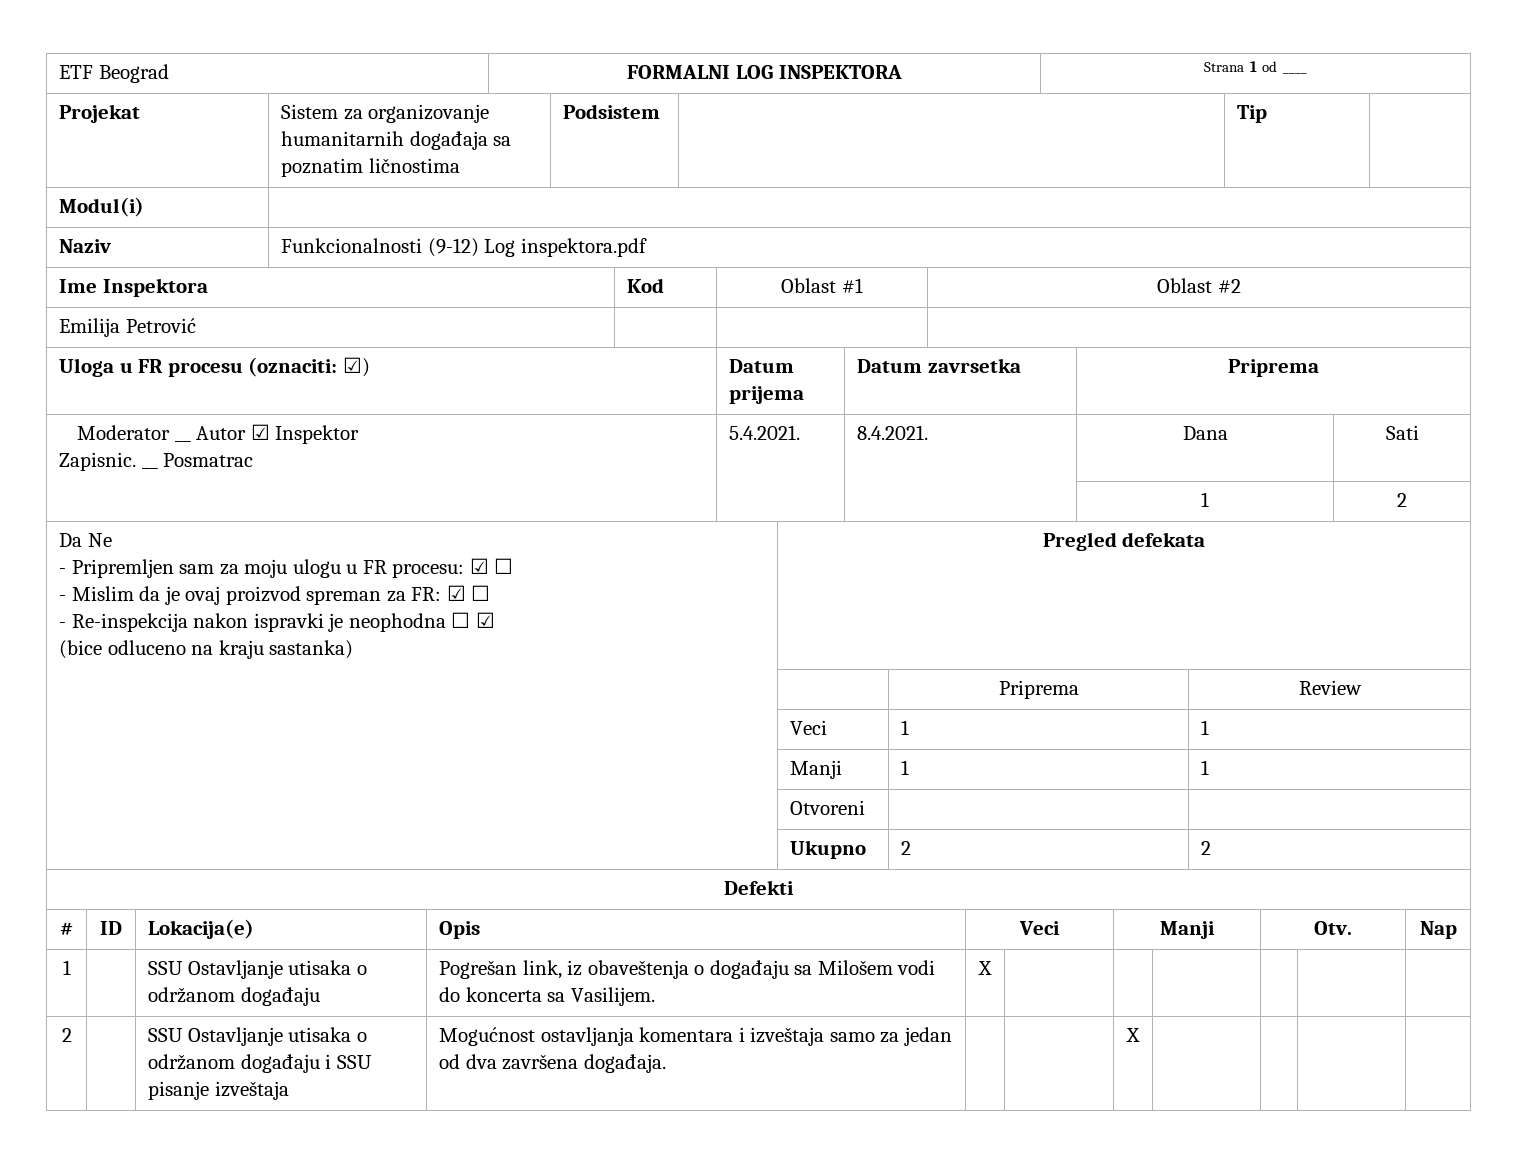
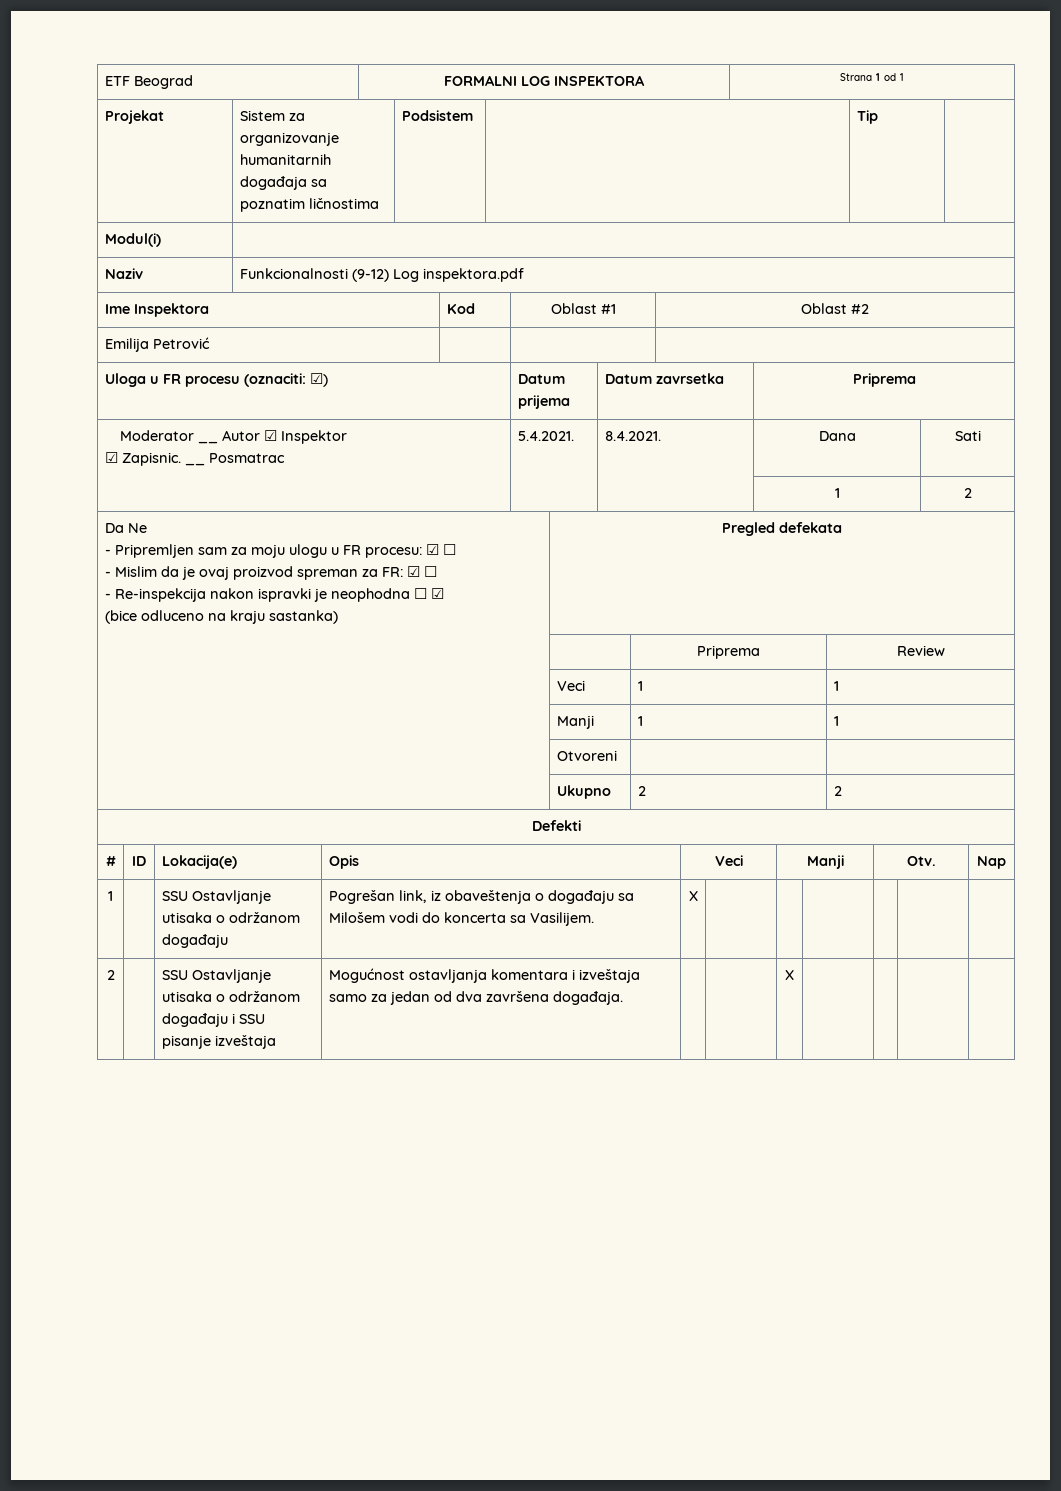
- ETF Beograd | FORMALNI LOG INSPEKTORA | Strana 1 od ____
+ ETF Beograd | FORMALNI LOG INSPEKTORA | Strana 1 od 1
  Moderator __ Autor ☑ Inspektor
- Zapisnic. __ Posmatrac | 5.4.2021. | 8.4.2021. | Dana | Sati
+ ☑ Zapisnic. __ Posmatrac | 5.4.2021. | 8.4.2021. | Dana | Sati

